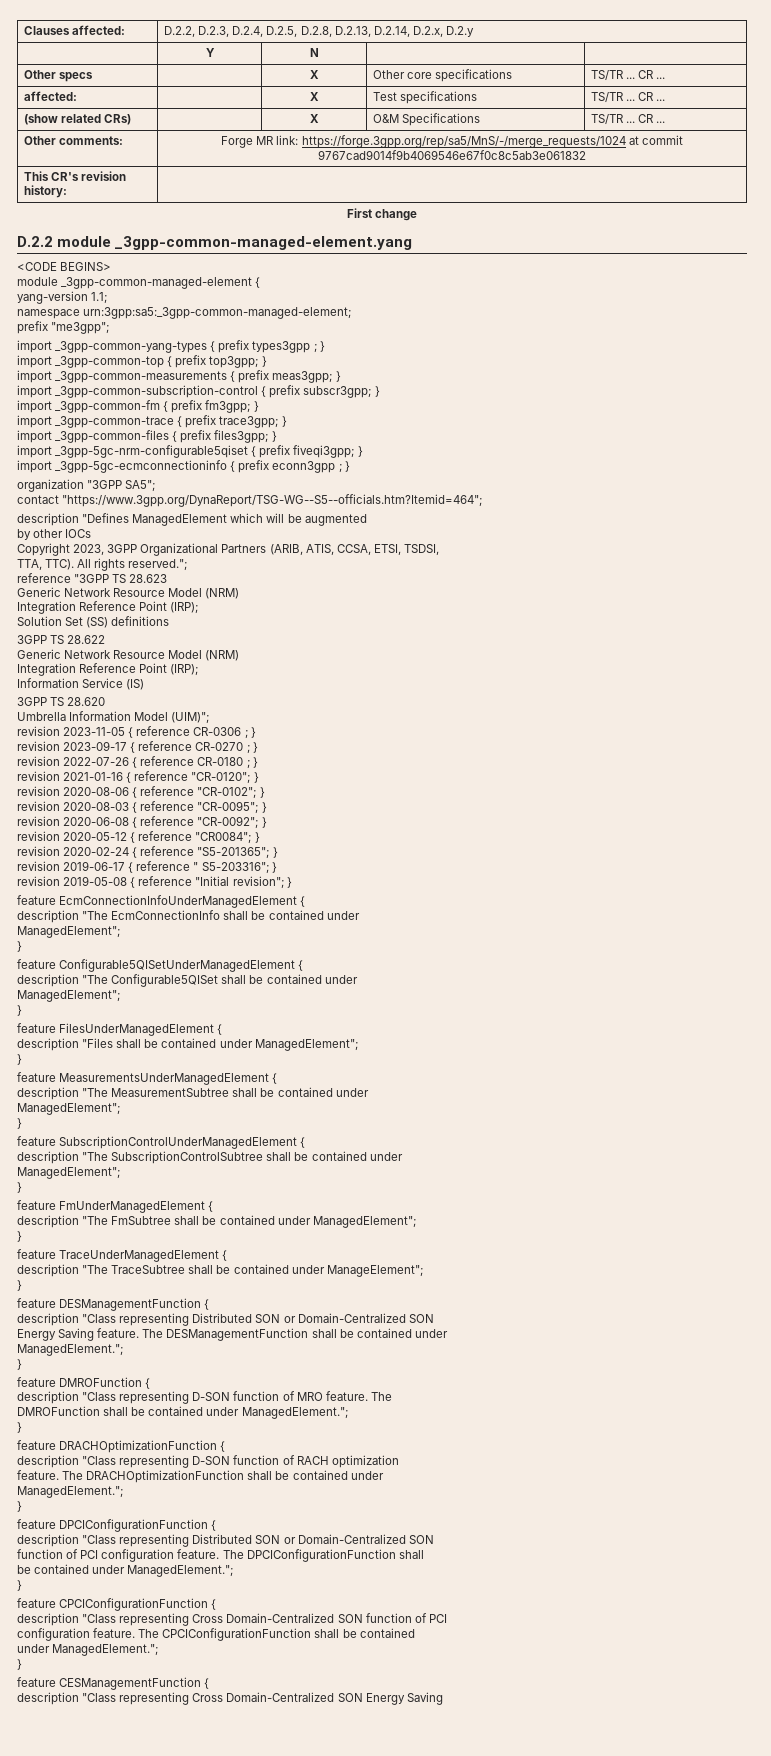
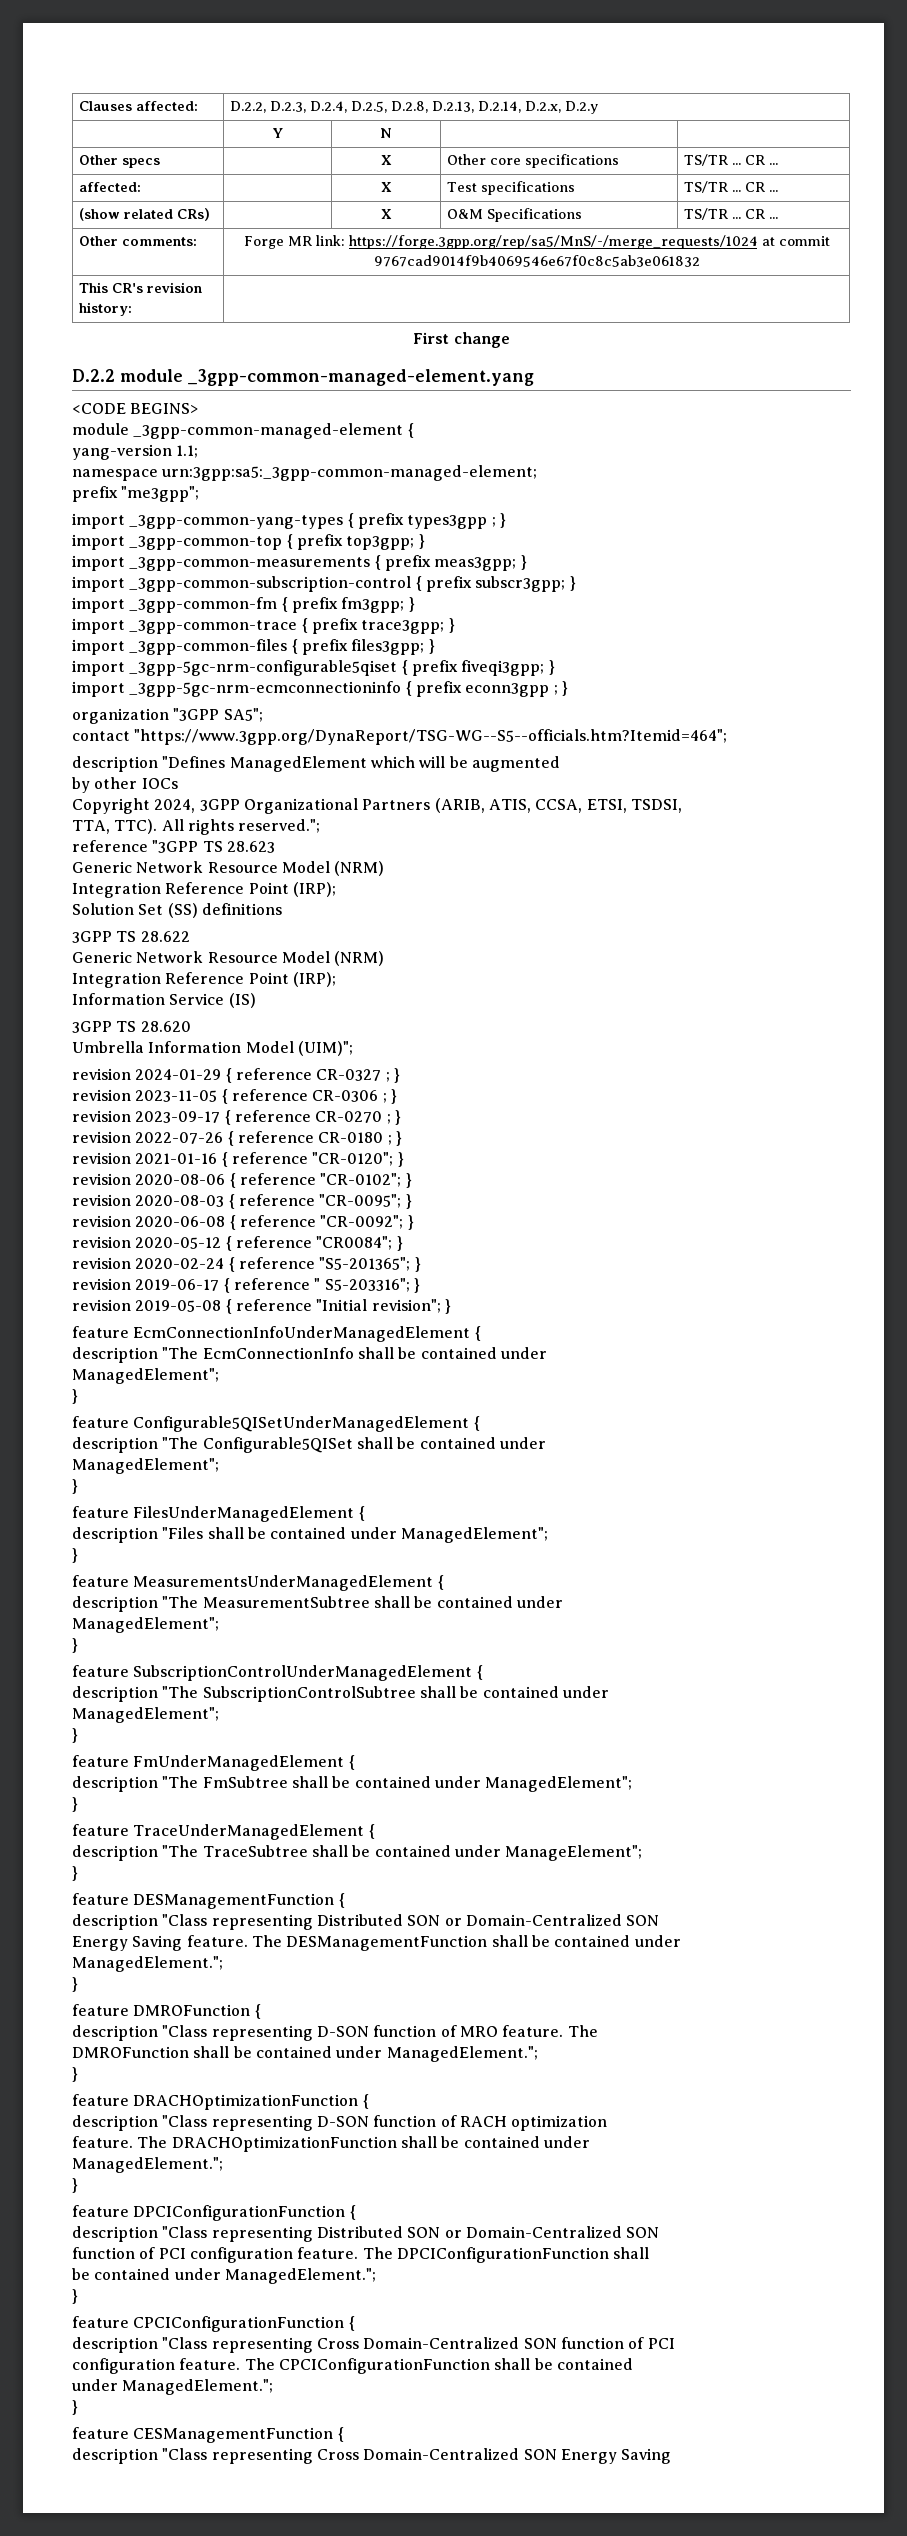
- import _3gpp-5gc-ecmconnectioninfo { prefix econn3gpp ; }
+ import _3gpp-5gc-nrm-ecmconnectioninfo { prefix econn3gpp ; }
- Copyright 2023, 3GPP Organizational Partners (ARIB, ATIS, CCSA, ETSI, TSDSI,
+ Copyright 2024, 3GPP Organizational Partners (ARIB, ATIS, CCSA, ETSI, TSDSI,
+ revision 2024-01-29 { reference CR-0327 ; }

